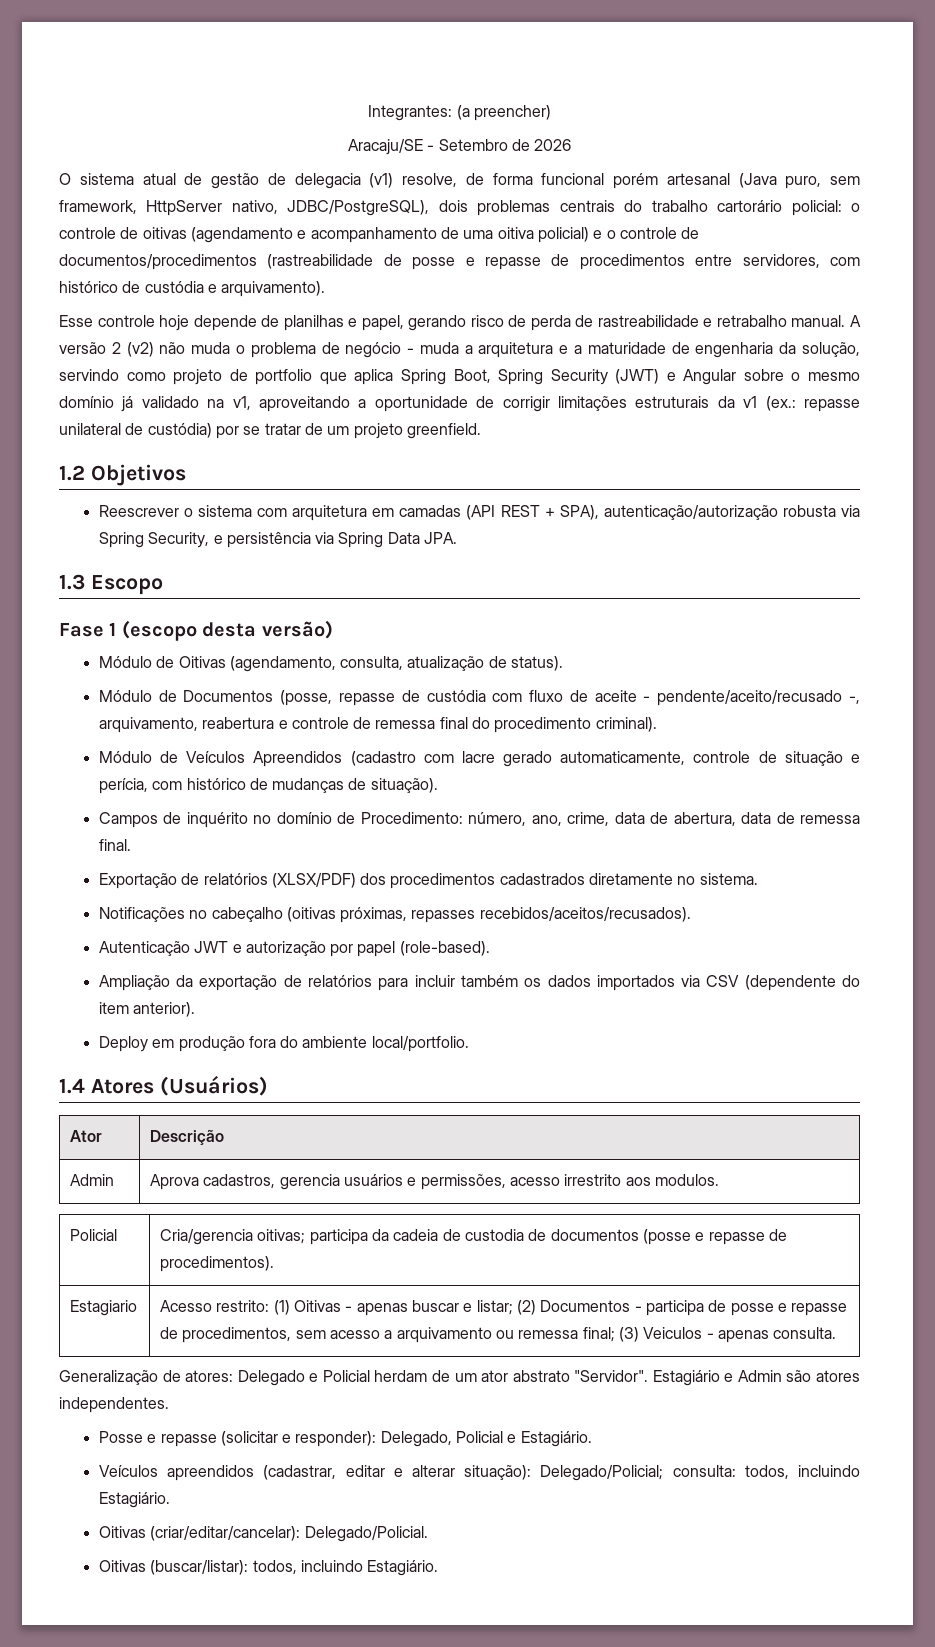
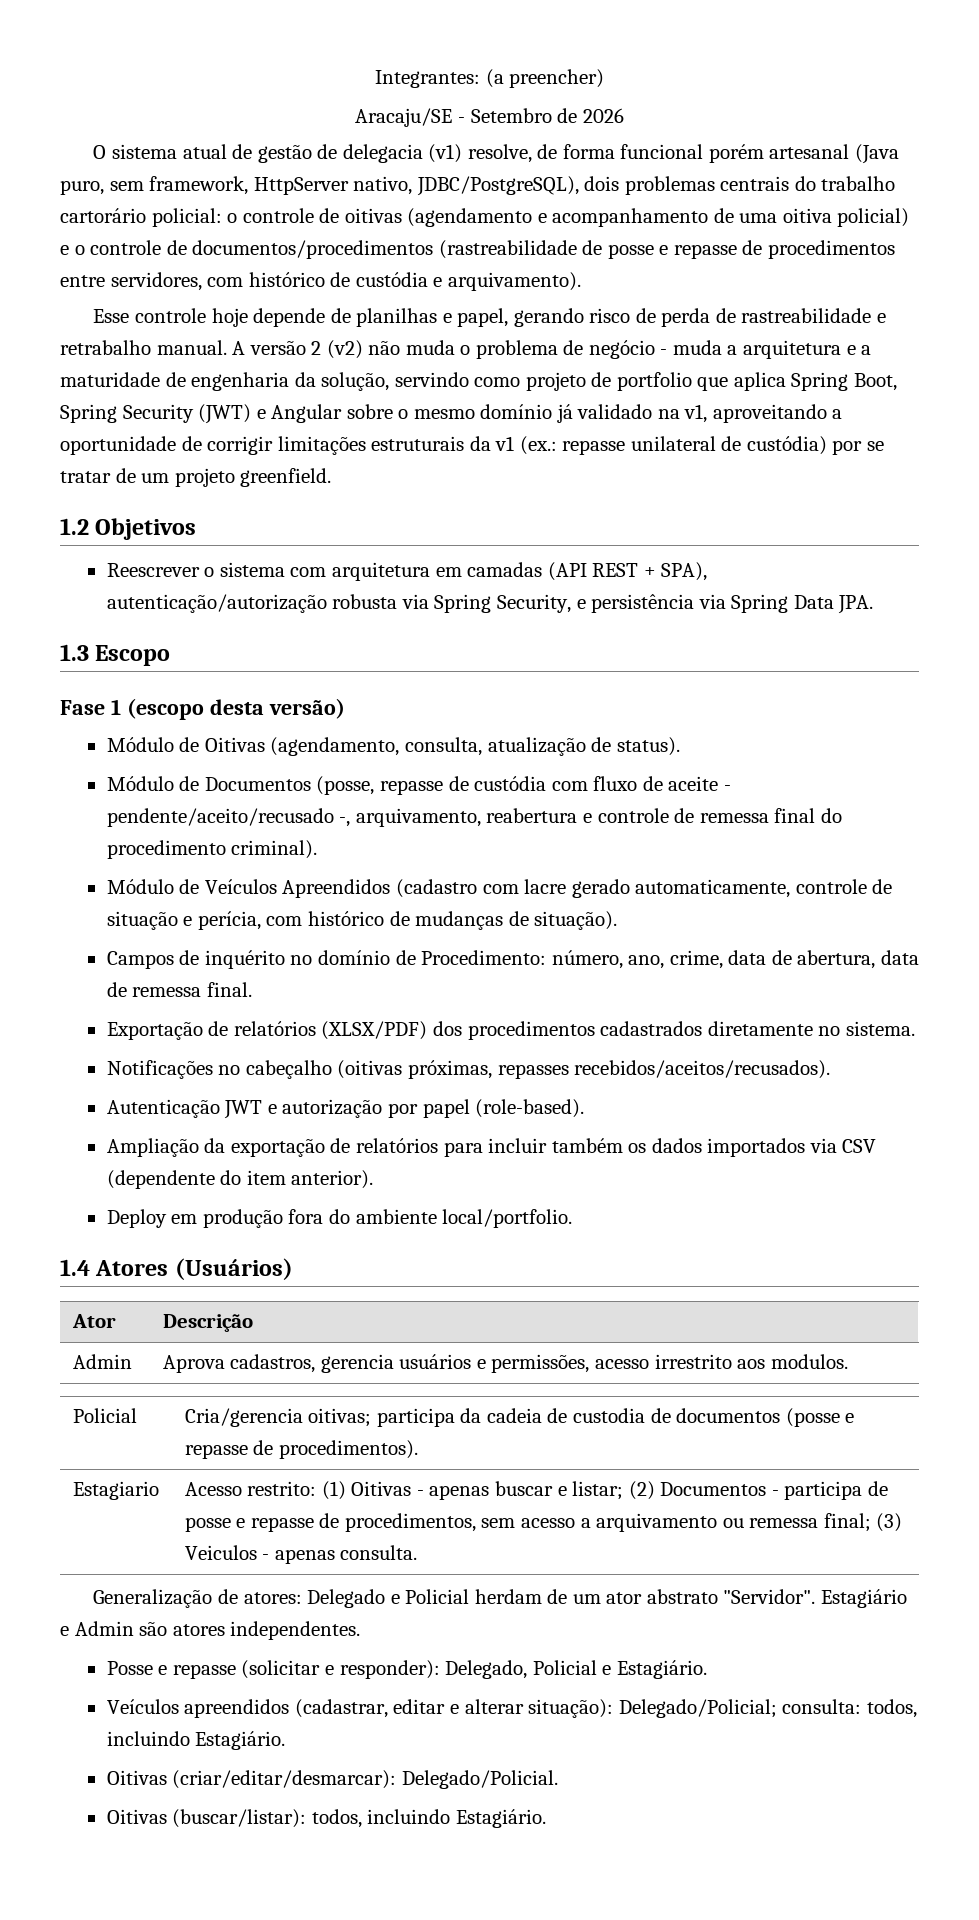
- Oitivas (criar/editar/cancelar): Delegado/Policial.
+ Oitivas (criar/editar/desmarcar): Delegado/Policial.

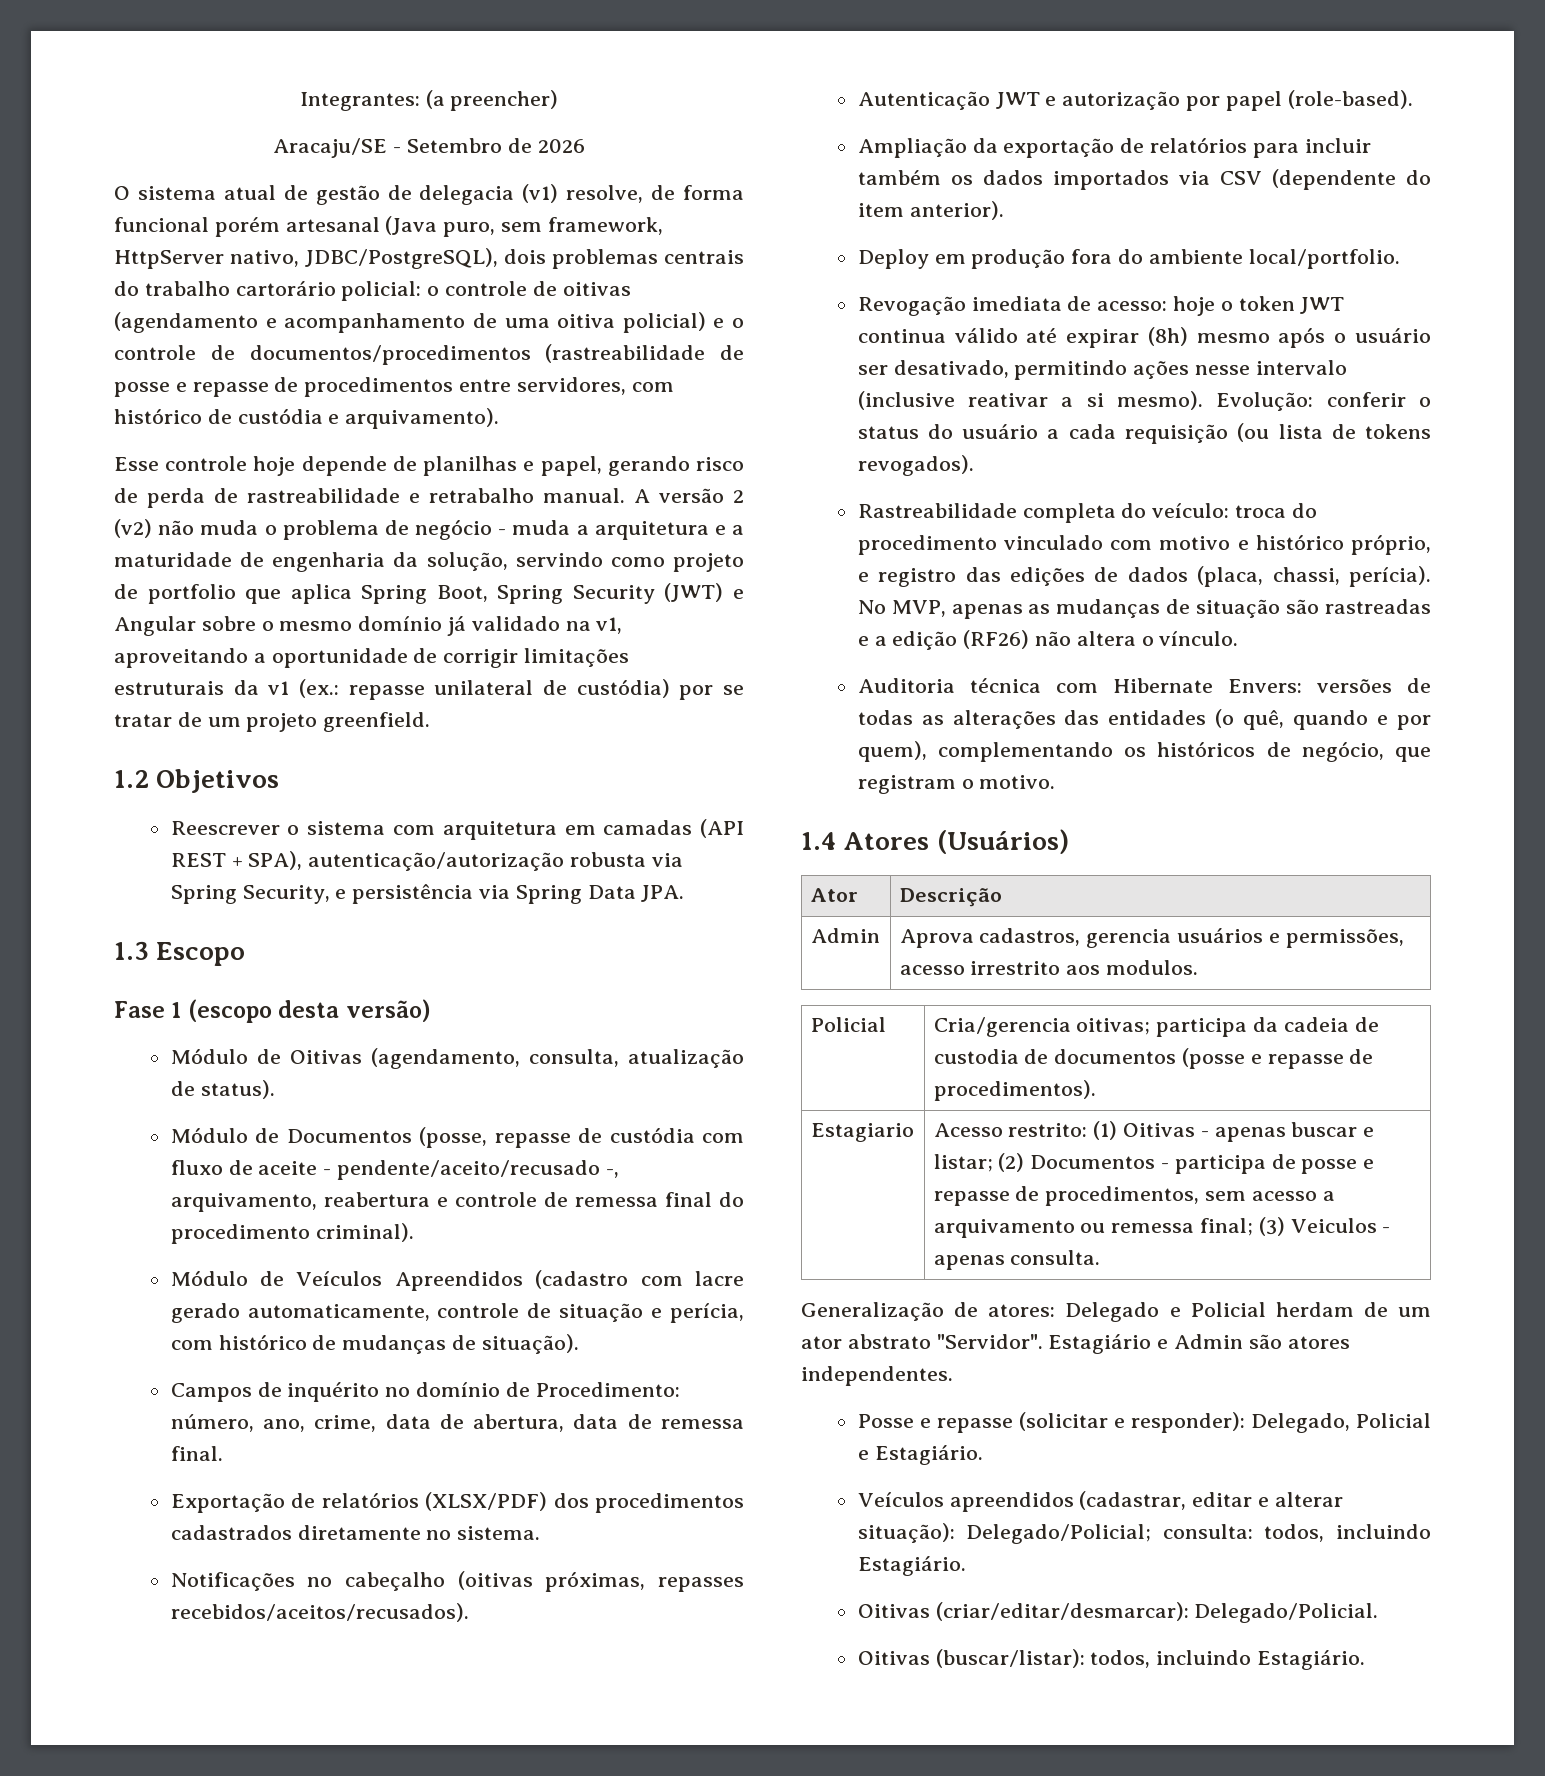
+ Revogação imediata de acesso: hoje o token JWT continua válido até expirar (8h) mesmo após o usuário ser desativado, permitindo ações nesse intervalo (inclusive reativar a si mesmo). Evolução: conferir o status do usuário a cada requisição (ou lista de tokens revogados).
+ Rastreabilidade completa do veículo: troca do procedimento vinculado com motivo e histórico próprio, e registro das edições de dados (placa, chassi, perícia). No MVP, apenas as mudanças de situação são rastreadas e a edição (RF26) não altera o vínculo.
+ Auditoria técnica com Hibernate Envers: versões de todas as alterações das entidades (o quê, quando e por quem), complementando os históricos de negócio, que registram o motivo.

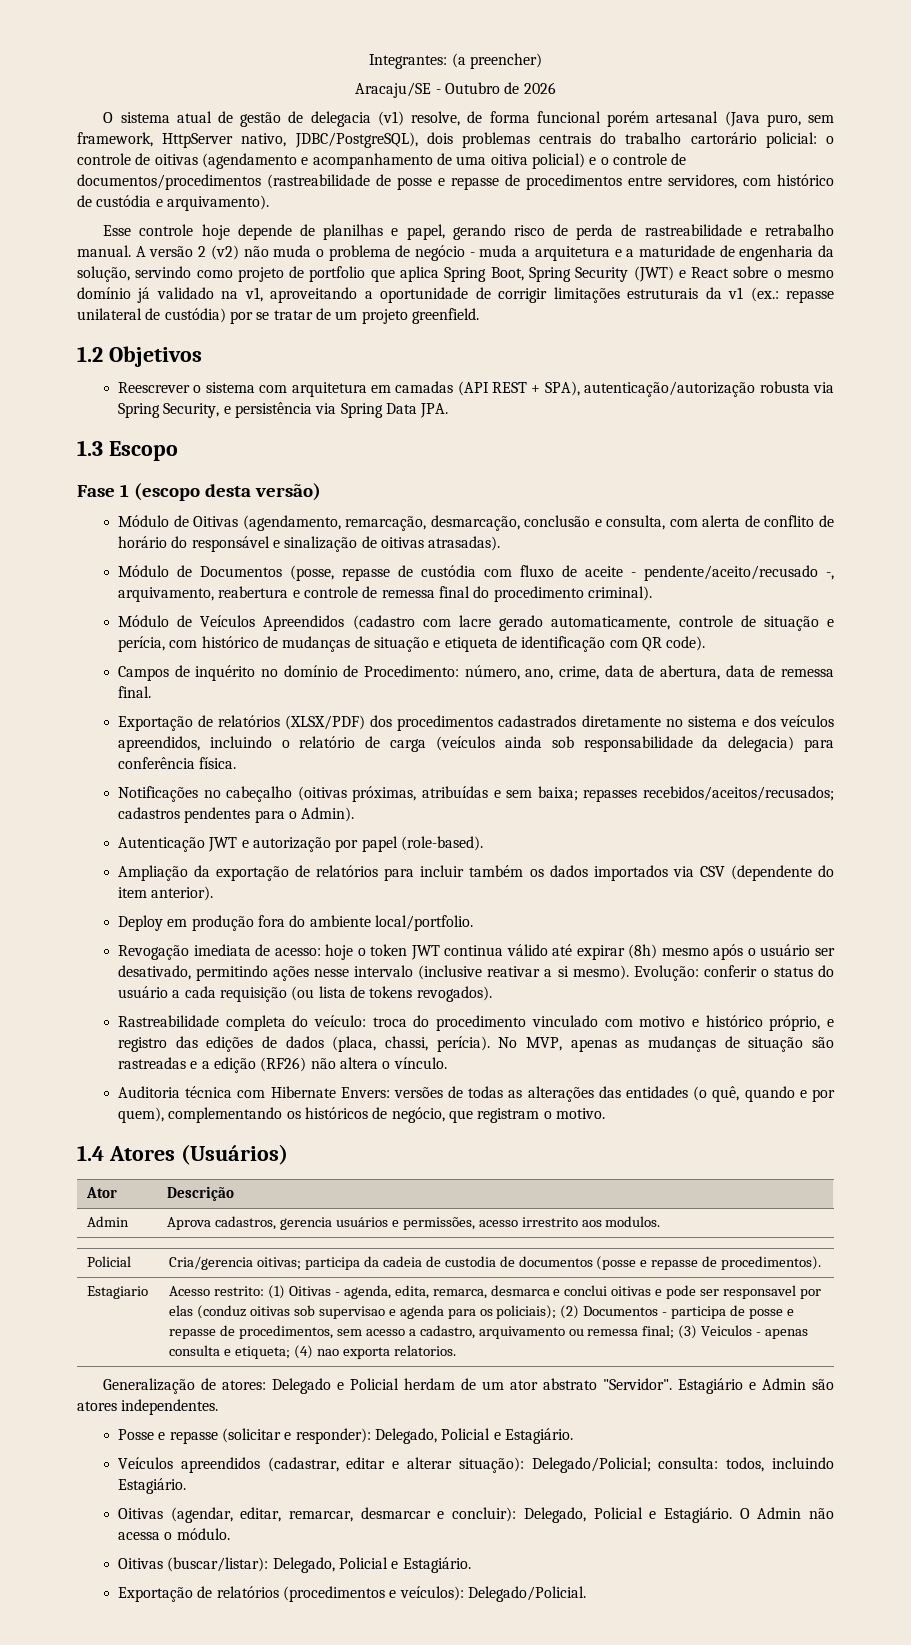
- Aracaju/SE - Setembro de 2026
+ Aracaju/SE - Outubro de 2026
- A versão 2 (v2) não muda o problema de negócio - muda a arquitetura e a maturidade de engenharia da solução, servindo como projeto de portfolio que aplica Spring Boot, Spring Security (JWT) e Angular sobre o mesmo domínio já validado na v1, aproveitando a oportunidade de corrigir limitações estruturais da v1 (ex.:
+ A versão 2 (v2) não muda o problema de negócio - muda a arquitetura e a maturidade de engenharia da solução, servindo como projeto de portfolio que aplica Spring Boot, Spring Security (JWT) e React sobre o mesmo domínio já validado na v1, aproveitando a oportunidade de corrigir limitações estruturais da v1 (ex.:
- Módulo de Oitivas (agendamento, consulta, atualização de status).
+ Módulo de Oitivas (agendamento, remarcação, desmarcação, conclusão e consulta, com alerta de conflito de horário do responsável e sinalização de oitivas atrasadas).
- Módulo de Veículos Apreendidos (cadastro com lacre gerado automaticamente, controle de situação e perícia, com histórico de mudanças de situação).
+ Módulo de Veículos Apreendidos (cadastro com lacre gerado automaticamente, controle de situação e perícia, com histórico de mudanças de situação e etiqueta de identificação com QR code).
- Exportação de relatórios (XLSX/PDF) dos procedimentos cadastrados diretamente no sistema.
+ Exportação de relatórios (XLSX/PDF) dos procedimentos cadastrados diretamente no sistema e dos veículos apreendidos, incluindo o relatório de carga (veículos ainda sob responsabilidade da delegacia) para conferência física.
- Notificações no cabeçalho (oitivas próximas, repasses recebidos/aceitos/recusados).
+ Notificações no cabeçalho (oitivas próximas, atribuídas e sem baixa; repasses recebidos/aceitos/recusados; cadastros pendentes para o Admin).
- Acesso restrito: (1) Oitivas - apenas buscar e listar; (2) Documentos - participa de posse e repasse de procedimentos, sem acesso a arquivamento ou remessa final; (3) Veiculos - apenas consulta.
+ Acesso restrito: (1) Oitivas - agenda, edita, remarca, desmarca e conclui oitivas e pode ser responsavel por elas (conduz oitivas sob supervisao e agenda para os policiais); (2) Documentos - participa de posse e repasse de procedimentos, sem acesso a cadastro, arquivamento ou remessa final; (3) Veiculos - apenas consulta e etiqueta; (4) nao exporta relatorios.
- Oitivas (criar/editar/desmarcar): Delegado/Policial.
- Oitivas (buscar/listar): todos, incluindo Estagiário.
+ Oitivas (agendar, editar, remarcar, desmarcar e concluir): Delegado, Policial e Estagiário. O Admin não acessa o módulo.
+ Oitivas (buscar/listar): Delegado, Policial e Estagiário.
+ Exportação de relatórios (procedimentos e veículos): Delegado/Policial.

